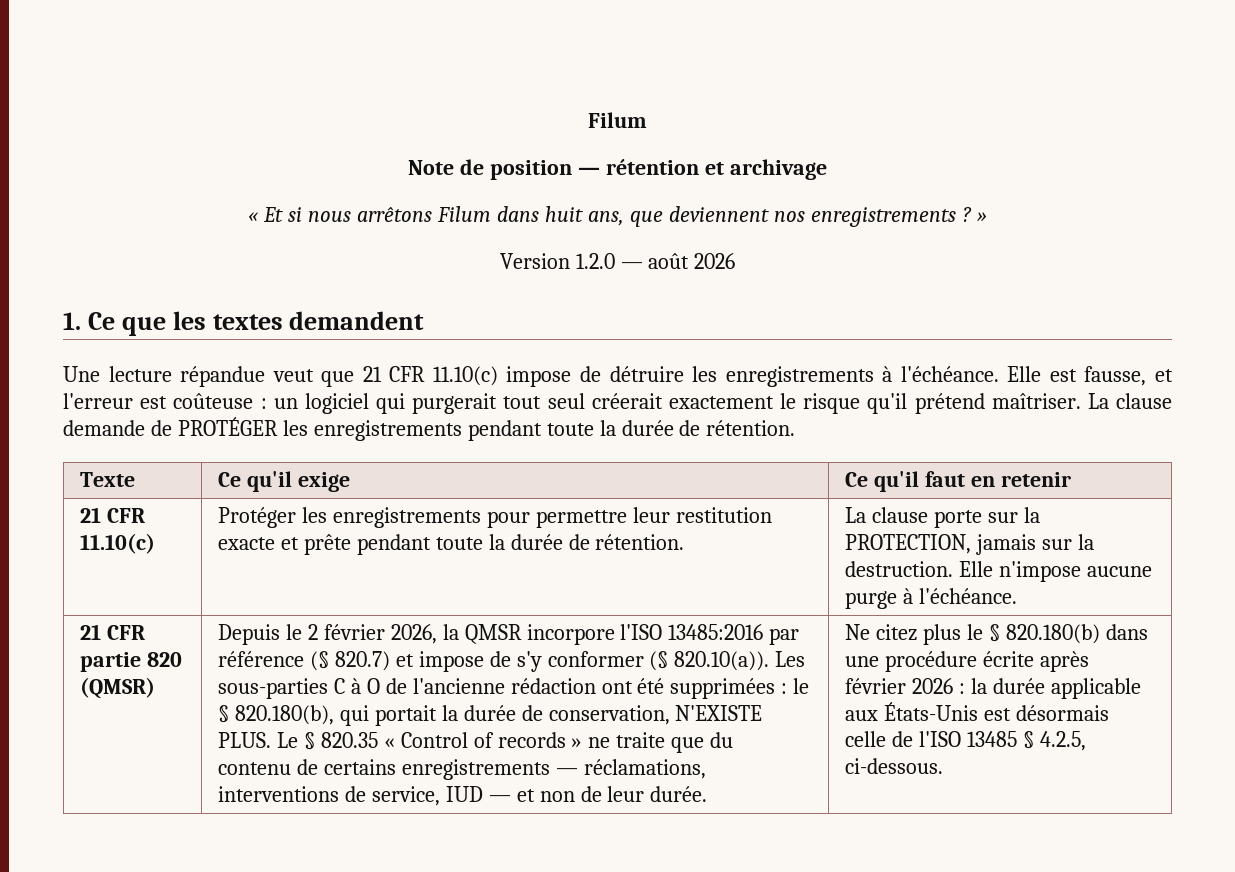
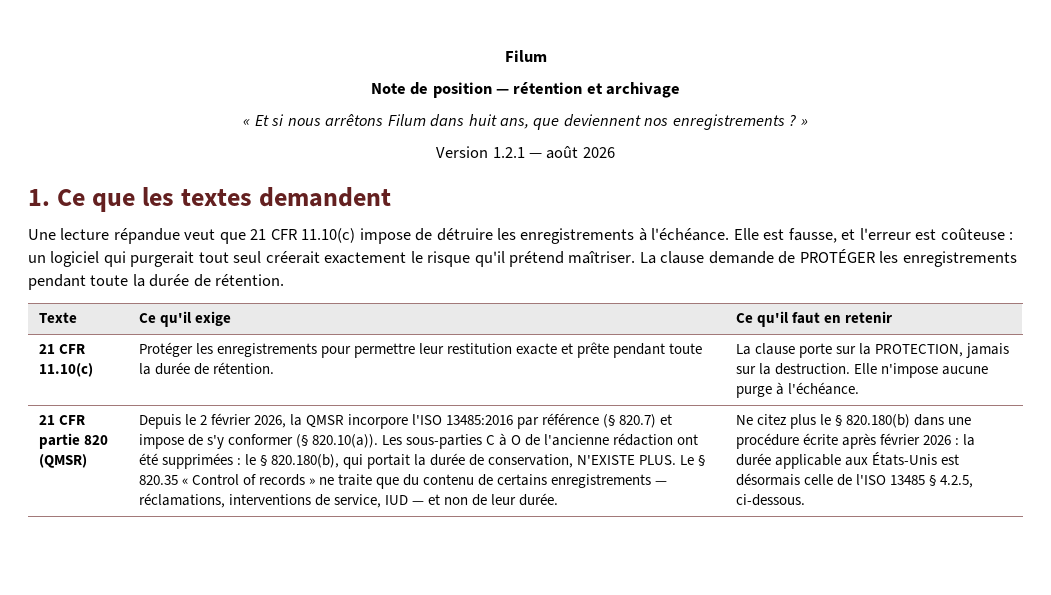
- Version 1.2.0 — août 2026
+ Version 1.2.1 — août 2026

